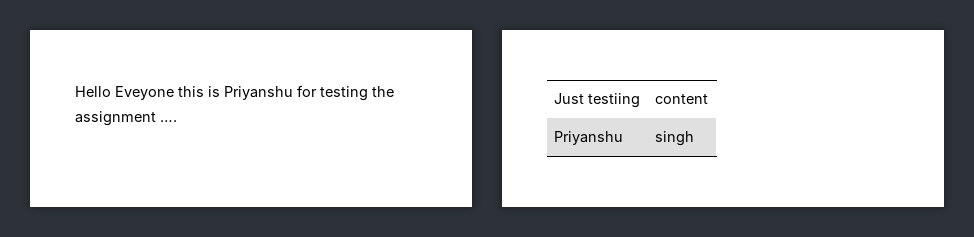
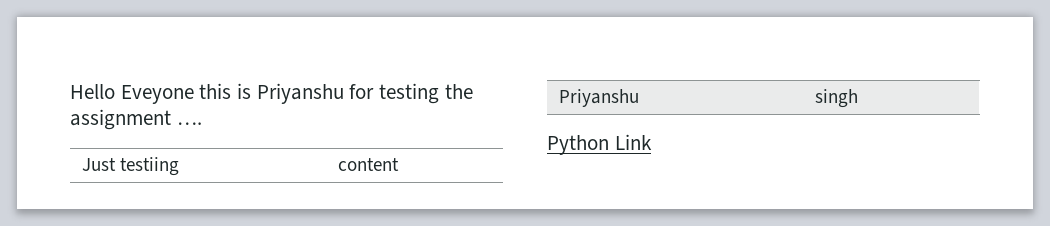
+ Python Link

